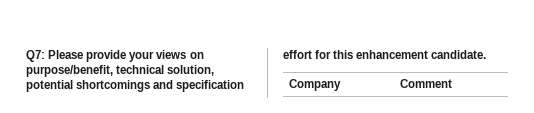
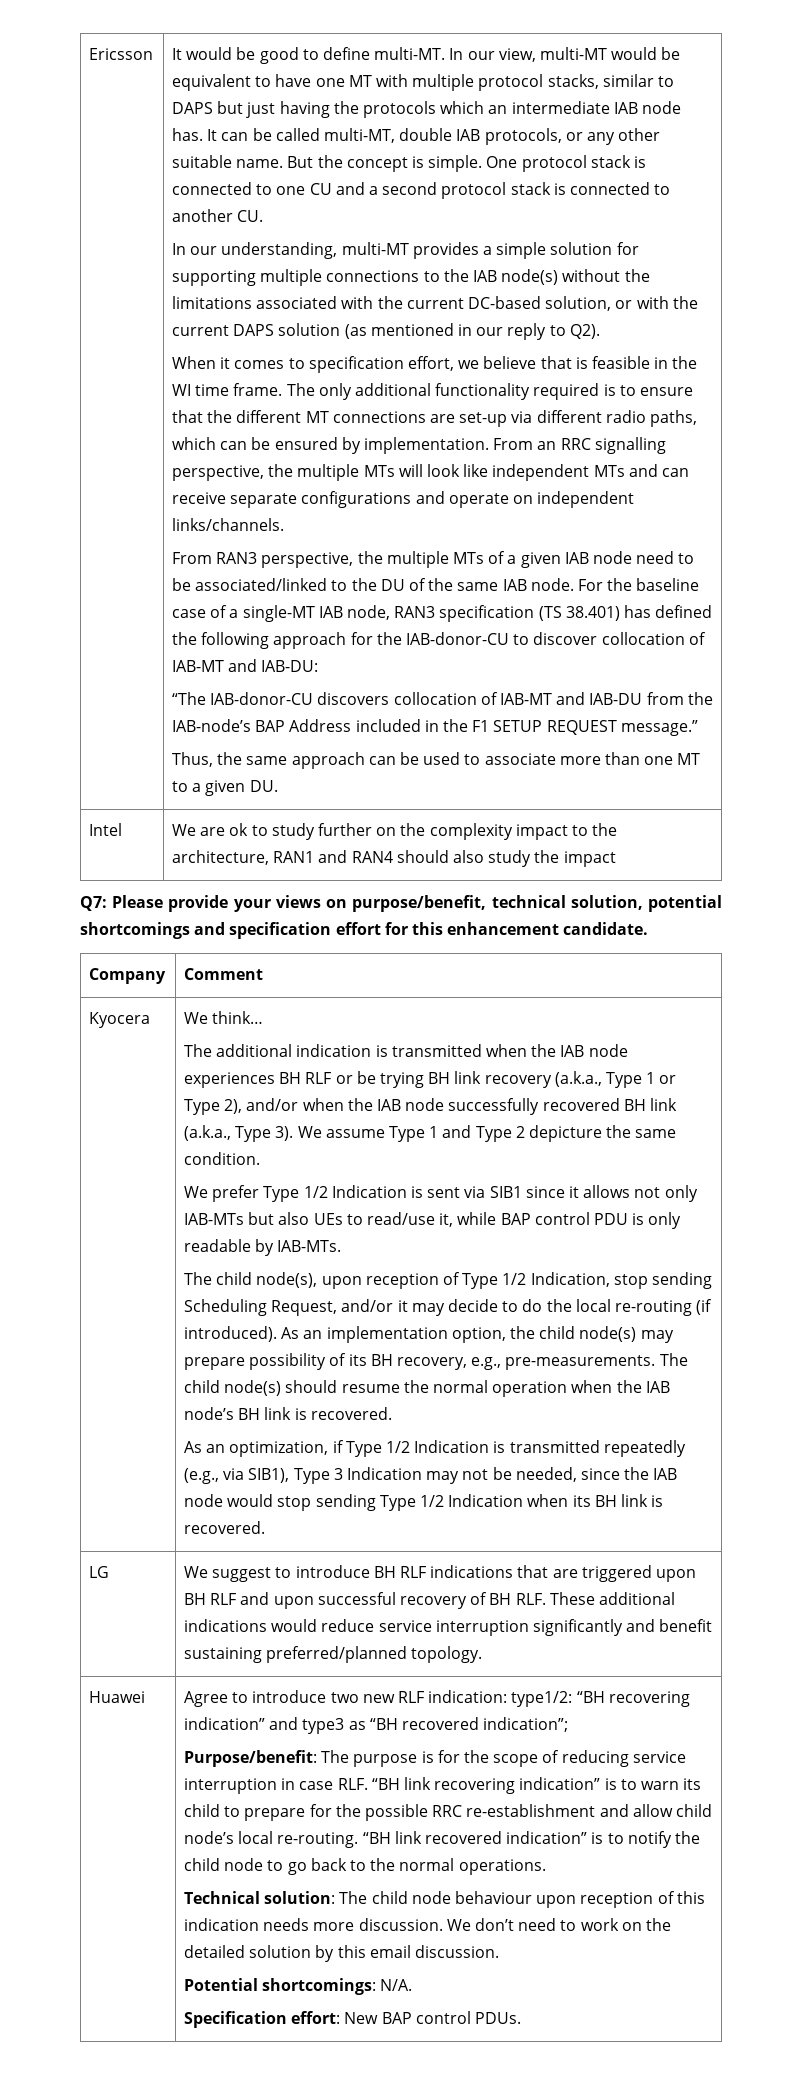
+ Ericsson | It would be good to define multi-MT. In our view, multi-MT would be equivalent to have one MT with multiple protocol stacks, similar to DAPS but just having the protocols which an intermediate IAB node has. It can be called multi-MT, double IAB protocols, or any other suitable name. But the concept is simple. One protocol stack is connected to one CU and a second protocol stack is connected to another CU.
+ In our understanding, multi-MT provides a simple solution for supporting multiple connections to the IAB node(s) without the limitations associated with the current DC-based solution, or with the current DAPS solution (as mentioned in our reply to Q2).
+ When it comes to specification effort, we believe that is feasible in the WI time frame. The only additional functionality required is to ensure that the different MT connections are set-up via different radio paths, which can be ensured by implementation. From an RRC signalling perspective, the multiple MTs will look like independent MTs and can receive separate configurations and operate on independent links/channels.
+ From RAN3 perspective, the multiple MTs of a given IAB node need to be associated/linked to the DU of the same IAB node. For the baseline case of a single-MT IAB node, RAN3 specification (TS 38.401) has defined the following approach for the IAB-donor-CU to discover collocation of IAB-MT and IAB-DU:
+ “The IAB-donor-CU discovers collocation of IAB-MT and IAB-DU from the IAB-node’s BAP Address included in the F1 SETUP REQUEST message.”
+ Thus, the same approach can be used to associate more than one MT to a given DU.
+ Intel | We are ok to study further on the complexity impact to the architecture, RAN1 and RAN4 should also study the impact
+ Kyocera | We think…
+ The additional indication is transmitted when the IAB node experiences BH RLF or be trying BH link recovery (a.k.a., Type 1 or Type 2), and/or when the IAB node successfully recovered BH link (a.k.a., Type 3). We assume Type 1 and Type 2 depicture the same condition.
+ We prefer Type 1/2 Indication is sent via SIB1 since it allows not only IAB-MTs but also UEs to read/use it, while BAP control PDU is only readable by IAB-MTs.
+ The child node(s), upon reception of Type 1/2 Indication, stop sending Scheduling Request, and/or it may decide to do the local re-routing (if introduced). As an implementation option, the child node(s) may prepare possibility of its BH recovery, e.g., pre-measurements. The child node(s) should resume the normal operation when the IAB node’s BH link is recovered.
+ As an optimization, if Type 1/2 Indication is transmitted repeatedly (e.g., via SIB1), Type 3 Indication may not be needed, since the IAB node would stop sending Type 1/2 Indication when its BH link is recovered.
+ LG | We suggest to introduce BH RLF indications that are triggered upon BH RLF and upon successful recovery of BH RLF. These additional indications would reduce service interruption significantly and benefit sustaining preferred/planned topology.
+ Huawei | Agree to introduce two new RLF indication: type1/2: “BH recovering indication” and type3 as “BH recovered indication”;
+ Purpose/benefit: The purpose is for the scope of reducing service interruption in case RLF. “BH link recovering indication” is to warn its child to prepare for the possible RRC re-establishment and allow child node’s local re-routing. “BH link recovered indication” is to notify the child node to go back to the normal operations.
+ Technical solution: The child node behaviour upon reception of this indication needs more discussion. We don’t need to work on the detailed solution by this email discussion.
+ Potential shortcomings: N/A.
+ Specification effort: New BAP control PDUs.

